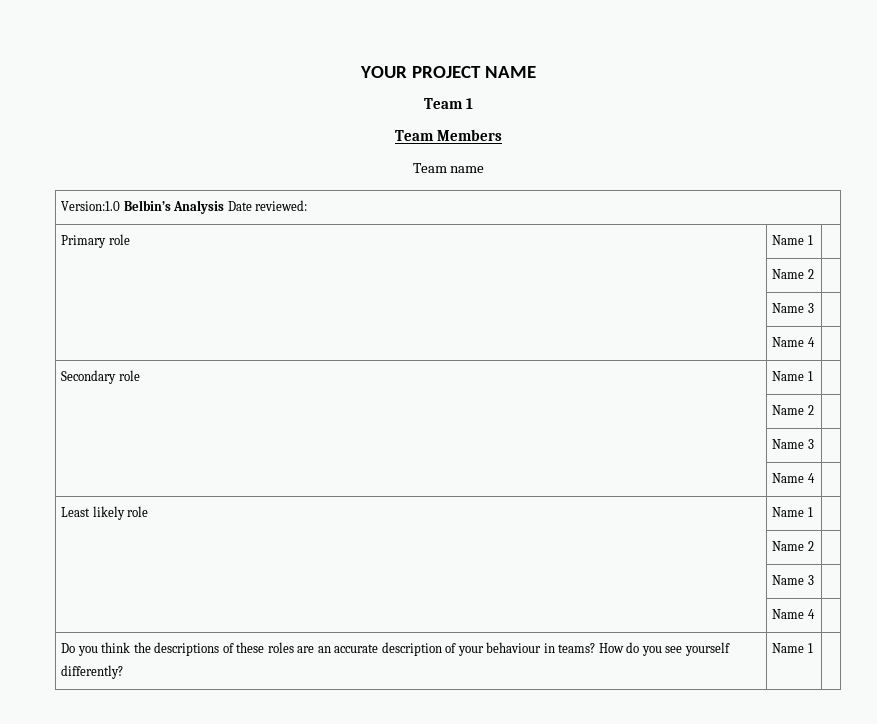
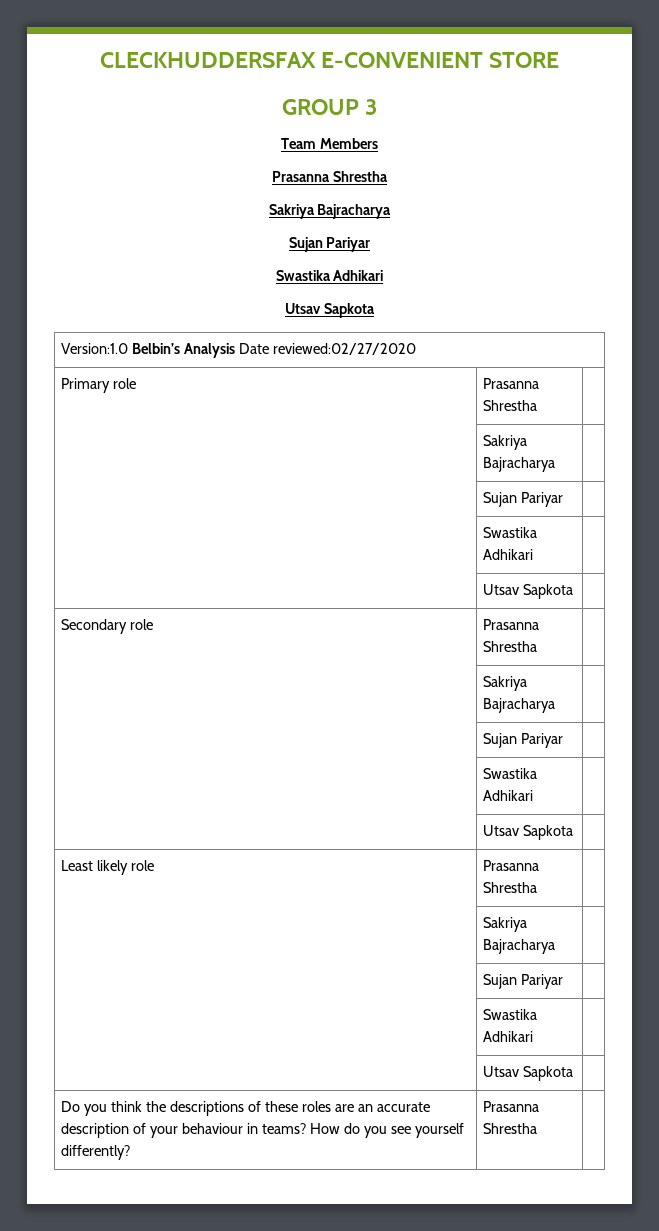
- YOUR PROJECT NAME
- Team 1
+ CLECKHUDDERSFAX E-CONVENIENT STORE
+ GROUP 3
  Team Members
- Team name
+ Prasanna Shrestha
+ Sakriya Bajracharya
+ Sujan Pariyar
+ Swastika Adhikari
+ Utsav Sapkota
- Version:1.0 Belbin’s Analysis Date reviewed:
+ Version:1.0 Belbin’s Analysis Date reviewed:02/27/2020
- Primary role | Name 1 |
- | Name 2 |
- | Name 3 |
- | Name 4 |
- Secondary role | Name 1 |
- | Name 2 |
- | Name 3 |
- | Name 4 |
- Least likely role | Name 1 |
- | Name 2 |
- | Name 3 |
- | Name 4 |
+ Primary role | Prasanna Shrestha |
+ | Sakriya Bajracharya |
+ | Sujan Pariyar |
+ | Swastika Adhikari |
+ | Utsav Sapkota |
+ Secondary role | Prasanna Shrestha |
+ | Sakriya Bajracharya |
+ | Sujan Pariyar |
+ | Swastika Adhikari |
+ | Utsav Sapkota |
+ Least likely role | Prasanna Shrestha |
+ | Sakriya Bajracharya |
+ | Sujan Pariyar |
+ | Swastika Adhikari |
+ | Utsav Sapkota |
- Do you think the descriptions of these roles are an accurate description of your behaviour in teams? How do you see yourself differently? | Name 1 |
+ Do you think the descriptions of these roles are an accurate description of your behaviour in teams? How do you see yourself differently? | Prasanna Shrestha |

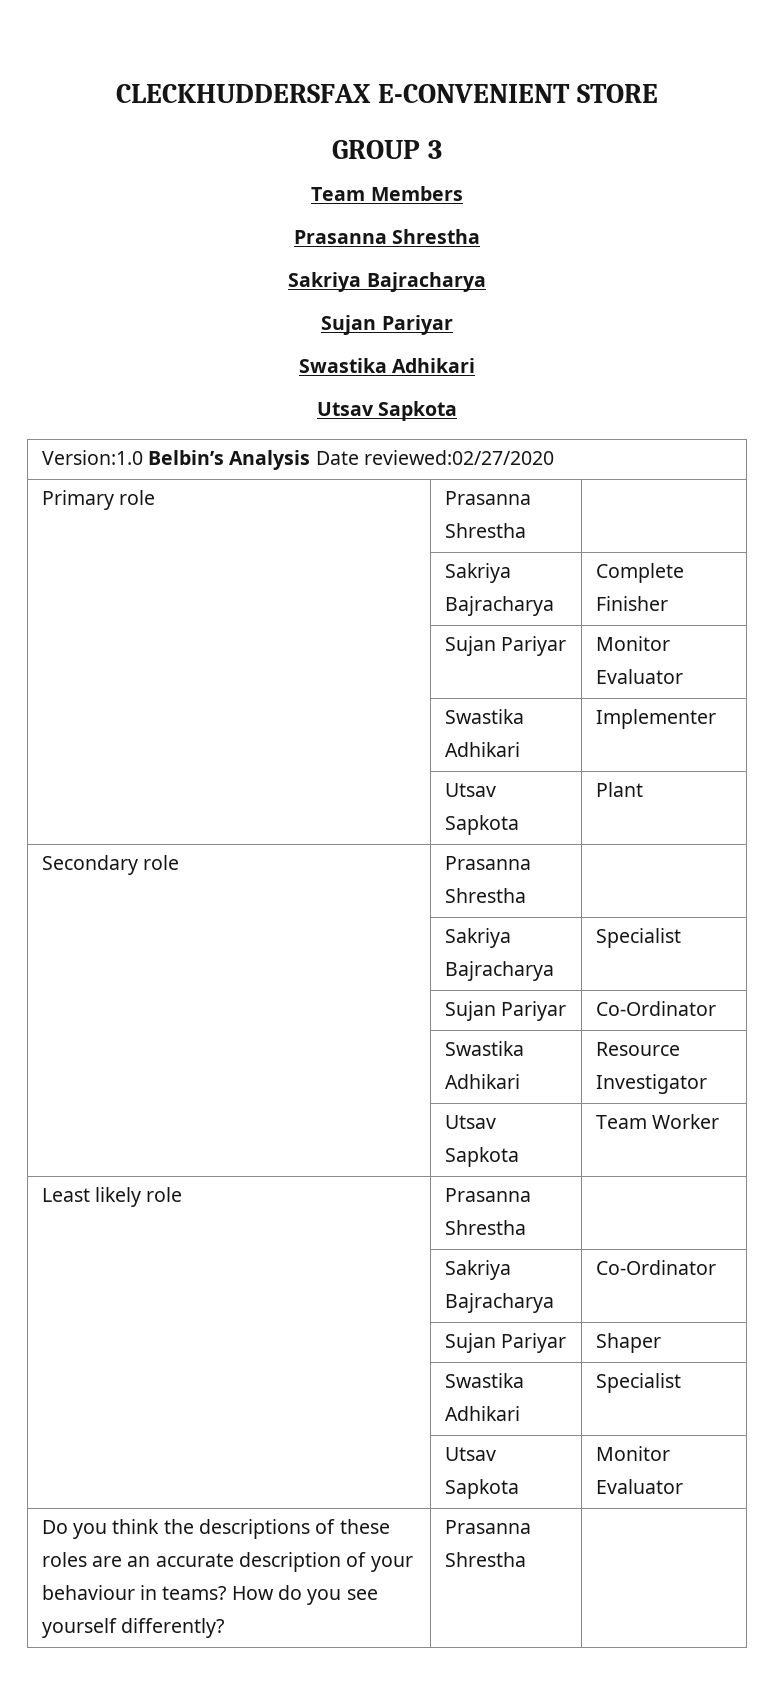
  Primary role | Prasanna Shrestha |
- | Sakriya Bajracharya |
- | Sujan Pariyar |
- | Swastika Adhikari |
- | Utsav Sapkota |
+ | Sakriya Bajracharya | Complete Finisher
+ | Sujan Pariyar | Monitor Evaluator
+ | Swastika Adhikari | Implementer
+ | Utsav Sapkota | Plant
  Secondary role | Prasanna Shrestha |
- | Sakriya Bajracharya |
- | Sujan Pariyar |
- | Swastika Adhikari |
- | Utsav Sapkota |
+ | Sakriya Bajracharya | Specialist
+ | Sujan Pariyar | Co-Ordinator
+ | Swastika Adhikari | Resource Investigator
+ | Utsav Sapkota | Team Worker
  Least likely role | Prasanna Shrestha |
- | Sakriya Bajracharya |
- | Sujan Pariyar |
- | Swastika Adhikari |
- | Utsav Sapkota |
+ | Sakriya Bajracharya | Co-Ordinator
+ | Sujan Pariyar | Shaper
+ | Swastika Adhikari | Specialist
+ | Utsav Sapkota | Monitor Evaluator

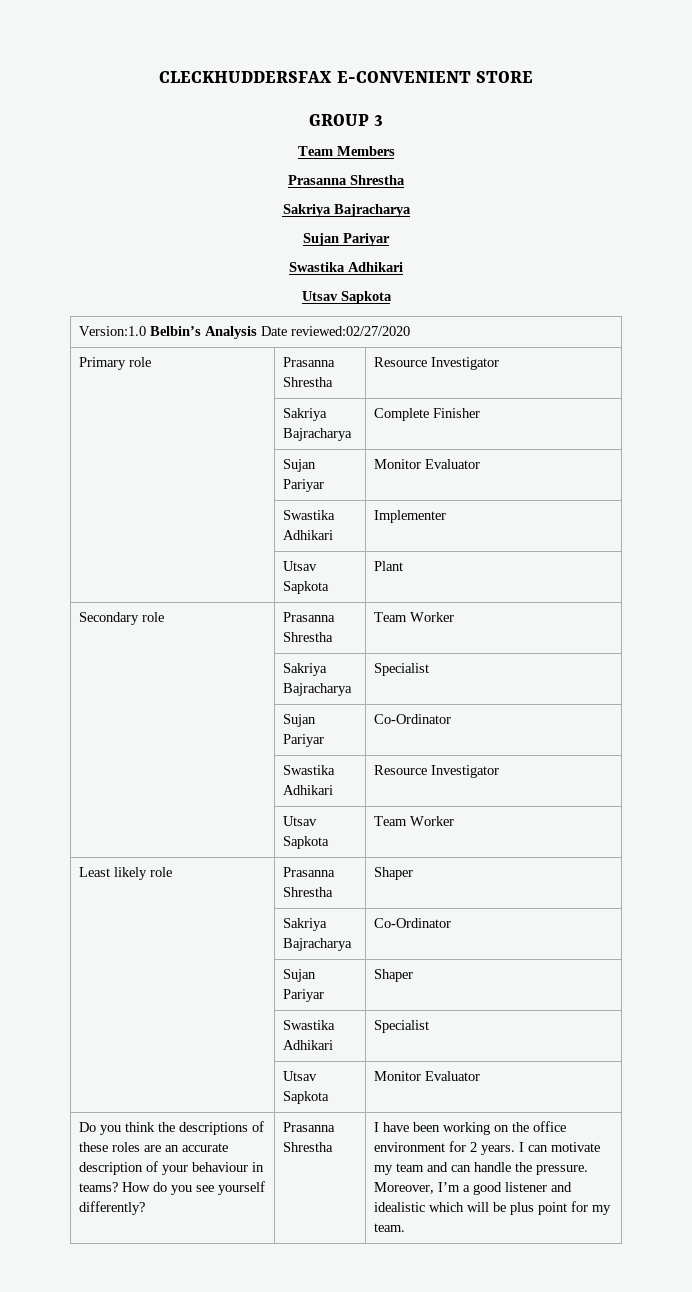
- Primary role | Prasanna Shrestha |
+ Primary role | Prasanna Shrestha | Resource Investigator
- Secondary role | Prasanna Shrestha |
+ Secondary role | Prasanna Shrestha | Team Worker
- Least likely role | Prasanna Shrestha |
+ Least likely role | Prasanna Shrestha | Shaper
+ I have been working on the office environment for 2 years. I can motivate my team and can handle the pressure. Moreover, I’m a good listener and idealistic which will be plus point for my team.

